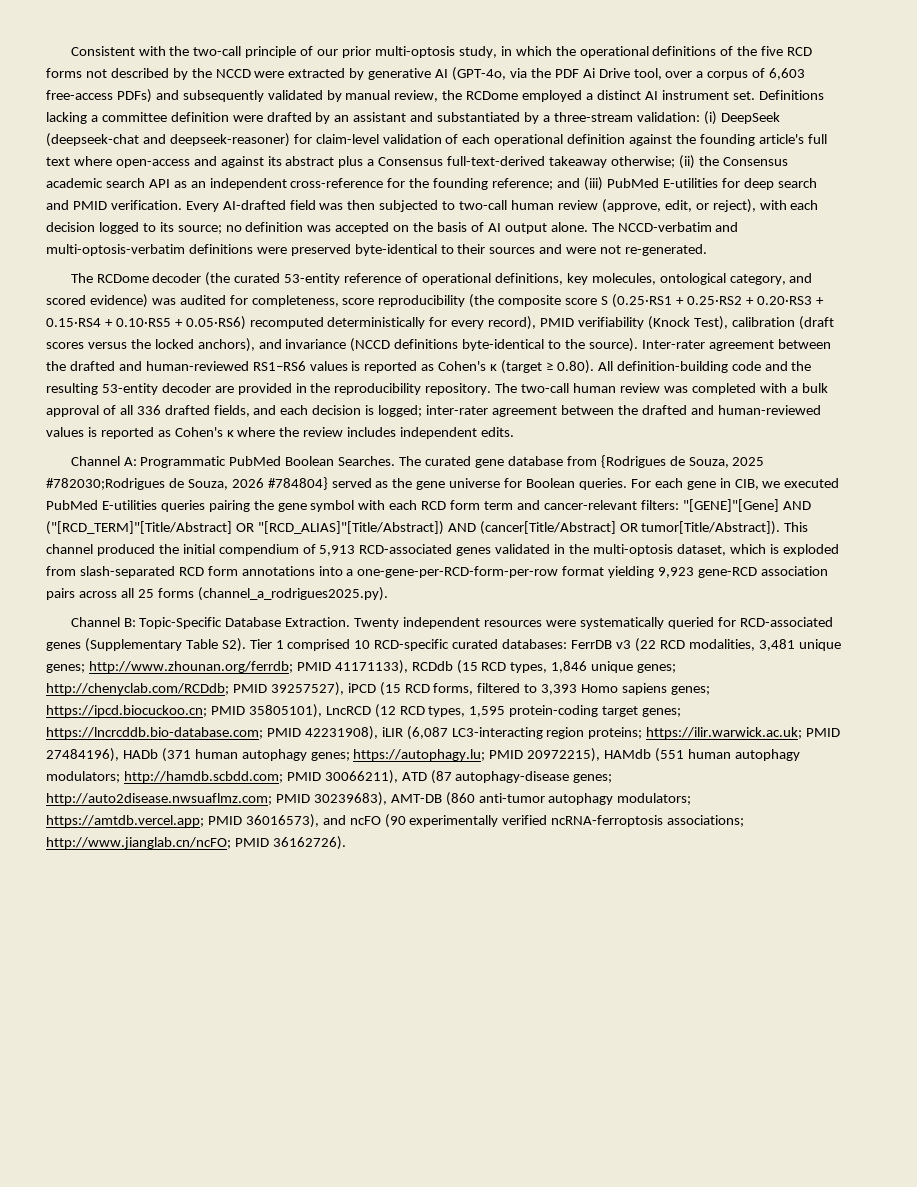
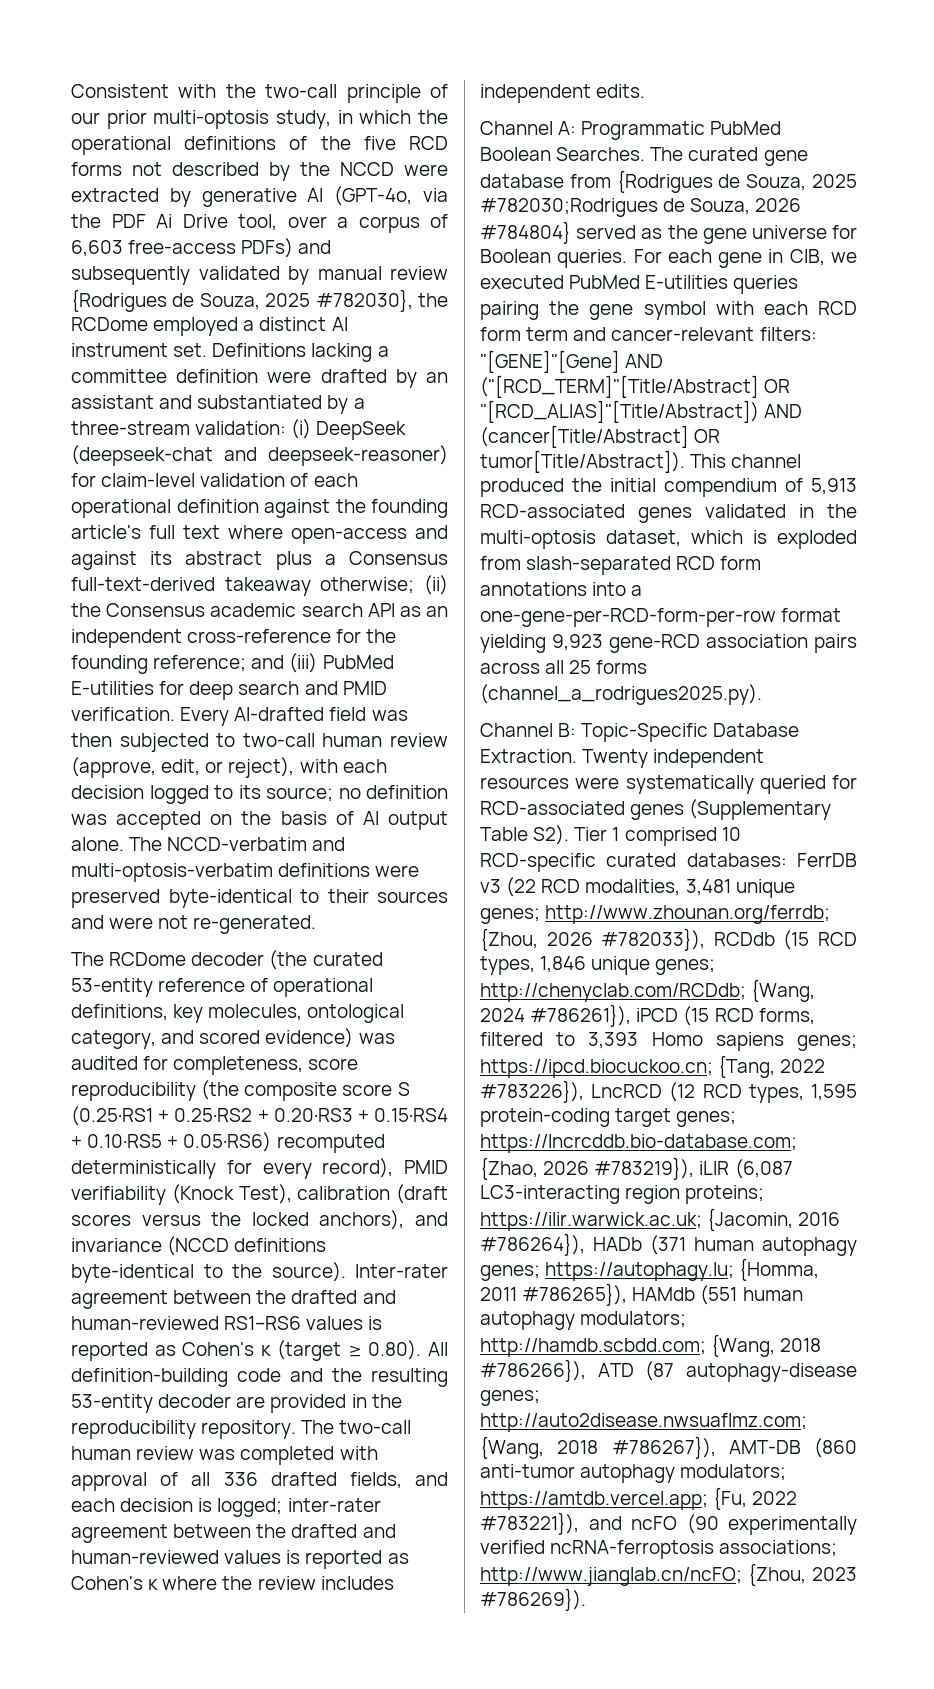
- Consistent with the two-call principle of our prior multi-optosis study, in which the operational definitions of the five RCD forms not described by the NCCD were extracted by generative AI (GPT-4o, via the PDF Ai Drive tool, over a corpus of 6,603 free-access PDFs) and subsequently validated by manual review, the RCDome employed a distinct AI instrument set.
+ Consistent with the two-call principle of our prior multi-optosis study, in which the operational definitions of the five RCD forms not described by the NCCD were extracted by generative AI (GPT-4o, via the PDF Ai Drive tool, over a corpus of 6,603 free-access PDFs) and subsequently validated by manual review {Rodrigues de Souza, 2025 #782030}, the RCDome employed a distinct AI instrument set.
- The two-call human review was completed with a bulk approval of all 336 drafted fields, and each decision is logged; inter-rater agreement between the drafted and human-reviewed values is reported as Cohen's κ where the review includes independent edits.
+ The two-call human review was completed with approval of all 336 drafted fields, and each decision is logged; inter-rater agreement between the drafted and human-reviewed values is reported as Cohen's κ where the review includes independent edits.
- PMID 41171133), RCDdb (15 RCD types, 1,846 unique genes;
+ {Zhou, 2026 #782033}), RCDdb (15 RCD types, 1,846 unique genes;
- PMID 39257527), iPCD (15 RCD forms, filtered to 3,393 Homo sapiens genes;
+ {Wang, 2024 #786261}), iPCD (15 RCD forms, filtered to 3,393 Homo sapiens genes;
- PMID 35805101), LncRCD (12 RCD types, 1,595 protein-coding target genes;
+ {Tang, 2022 #783226}), LncRCD (12 RCD types, 1,595 protein-coding target genes;
- PMID 42231908), iLIR (6,087 LC3-interacting region proteins;
+ {Zhao, 2026 #783219}), iLIR (6,087 LC3-interacting region proteins;
- PMID 27484196), HADb (371 human autophagy genes;
+ {Jacomin, 2016 #786264}), HADb (371 human autophagy genes;
- PMID 20972215), HAMdb (551 human autophagy modulators;
+ {Homma, 2011 #786265}), HAMdb (551 human autophagy modulators;
- PMID 30066211), ATD (87 autophagy-disease genes;
+ {Wang, 2018 #786266}), ATD (87 autophagy-disease genes;
- PMID 30239683), AMT-DB (860 anti-tumor autophagy modulators;
+ {Wang, 2018 #786267}), AMT-DB (860 anti-tumor autophagy modulators;
- PMID 36016573), and ncFO (90 experimentally verified ncRNA-ferroptosis associations;
+ {Fu, 2022 #783221}), and ncFO (90 experimentally verified ncRNA-ferroptosis associations;
- PMID 36162726).
+ {Zhou, 2023 #786269}).

